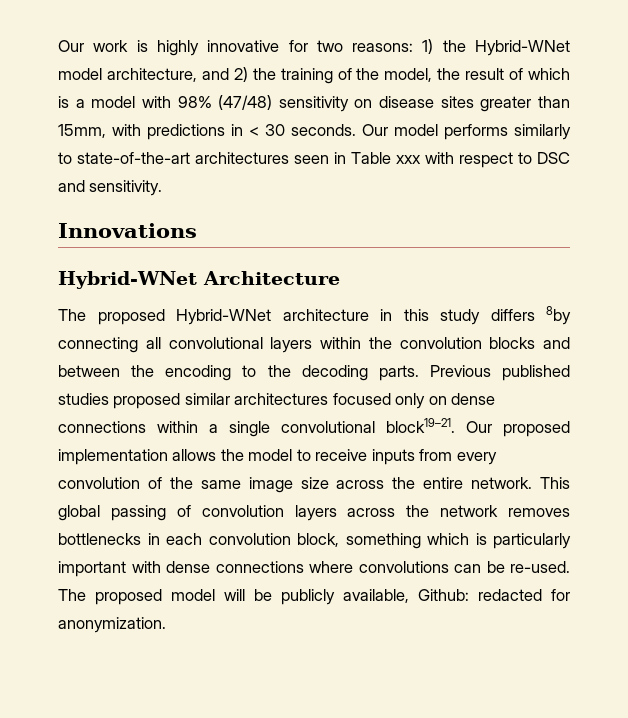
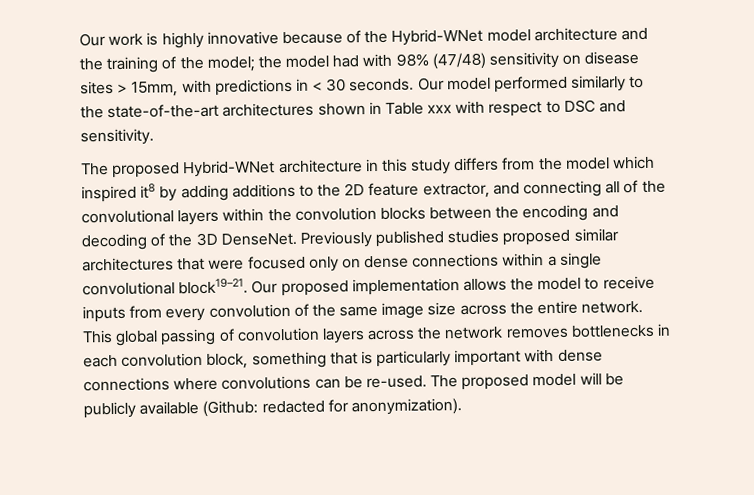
- Our work is highly innovative for two reasons: 1) the Hybrid-WNet model architecture, and 2) the training of the model, the result of which is a model with 98% (47/48) sensitivity on disease sites greater than 15mm, with predictions in < 30 seconds.
+ Our work is highly innovative because of the Hybrid-WNet model architecture and the training of the model; the model had with 98% (47/48) sensitivity on disease sites > 15mm, with predictions in < 30 seconds.
- Our model performs similarly to state-of-the-art architectures seen in Table xxx with respect to DSC and sensitivity.
+ Our model performed similarly to the state-of-the-art architectures shown in Table xxx with respect to DSC and sensitivity.
- Innovations
- Hybrid-WNet Architecture
- The proposed Hybrid-WNet architecture in this study differs 8by connecting all convolutional layers within the convolution blocks and between the encoding to the decoding parts. Previous published studies proposed similar architectures focused only on dense connections within a single convolutional block19–21.
+ The proposed Hybrid-WNet architecture in this study differs from the model which inspired it8 by adding additions to the 2D feature extractor, and connecting all of the convolutional layers within the convolution blocks between the encoding and decoding of the 3D DenseNet. Previously published studies proposed similar architectures that were focused only on dense connections within a single convolutional block19–21.
- This global passing of convolution layers across the network removes bottlenecks in each convolution block, something which is particularly important with dense connections where convolutions can be re-used.
+ This global passing of convolution layers across the network removes bottlenecks in each convolution block, something that is particularly important with dense connections where convolutions can be re-used.
- The proposed model will be publicly available, Github: redacted for anonymization.
+ The proposed model will be publicly available (Github: redacted for anonymization).

